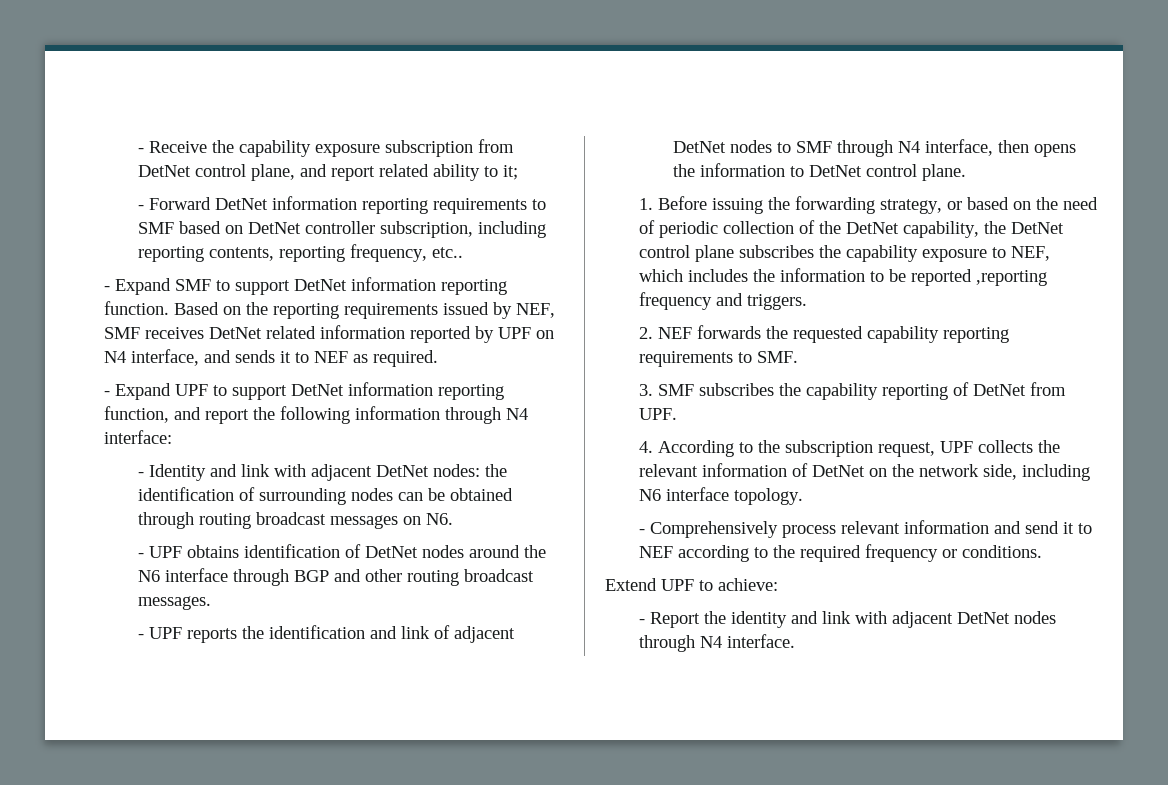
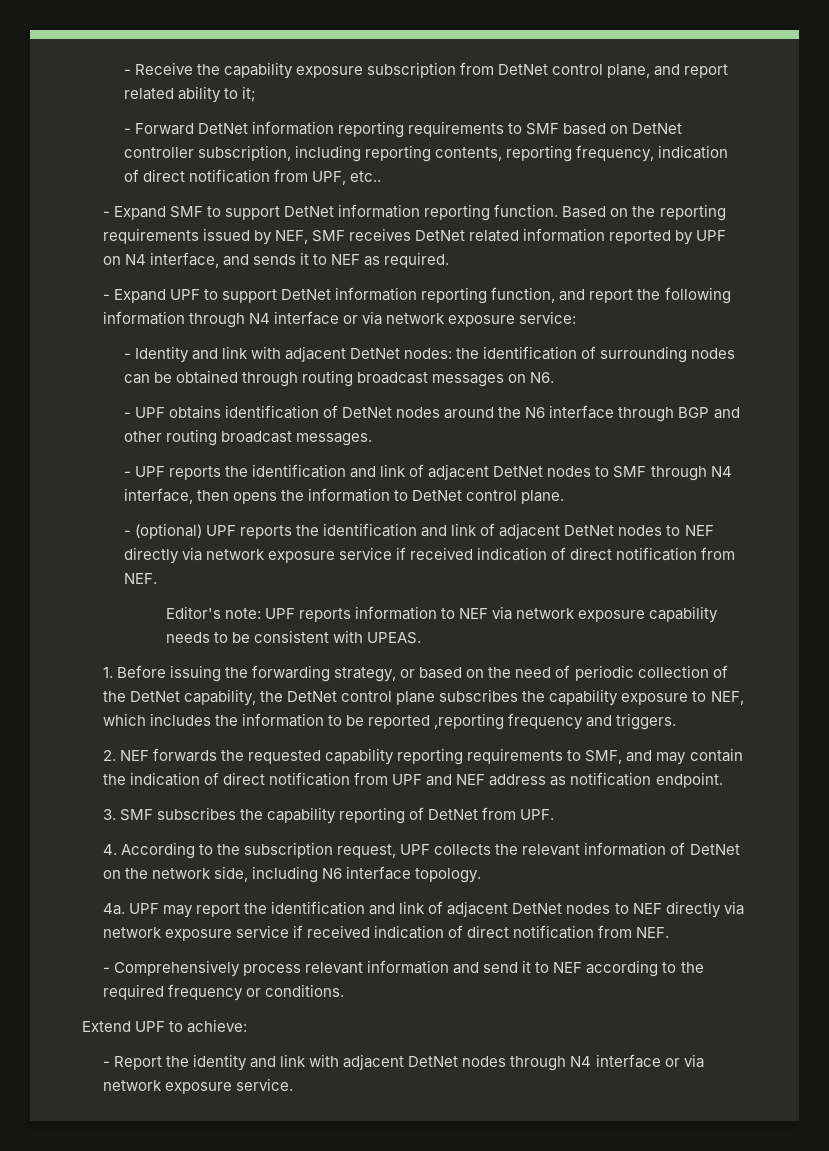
- - Forward DetNet information reporting requirements to SMF based on DetNet controller subscription, including reporting contents, reporting frequency, etc..
+ - Forward DetNet information reporting requirements to SMF based on DetNet controller subscription, including reporting contents, reporting frequency, indication of direct notification from UPF, etc..
- - Expand UPF to support DetNet information reporting function, and report the following information through N4 interface:
+ - Expand UPF to support DetNet information reporting function, and report the following information through N4 interface or via network exposure service:
+ - (optional) UPF reports the identification and link of adjacent DetNet nodes to NEF directly via network exposure service if received indication of direct notification from NEF.
+ Editor's note: UPF reports information to NEF via network exposure capability needs to be consistent with UPEAS.
- 2. NEF forwards the requested capability reporting requirements to SMF.
+ 2. NEF forwards the requested capability reporting requirements to SMF, and may contain the indication of direct notification from UPF and NEF address as notification endpoint.
+ 4a. UPF may report the identification and link of adjacent DetNet nodes to NEF directly via network exposure service if received indication of direct notification from NEF.
- - Report the identity and link with adjacent DetNet nodes through N4 interface.
+ - Report the identity and link with adjacent DetNet nodes through N4 interface or via network exposure service.

